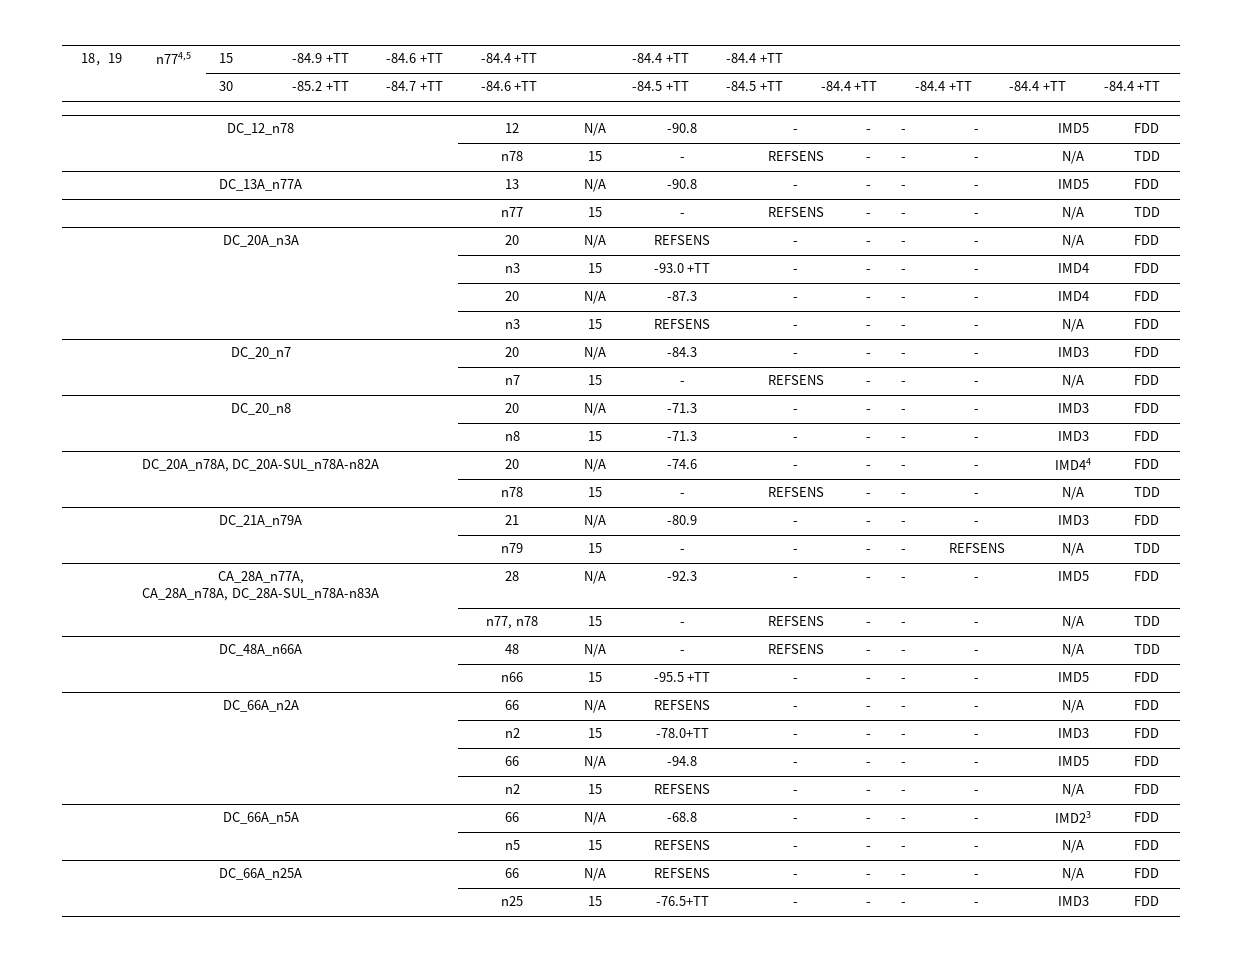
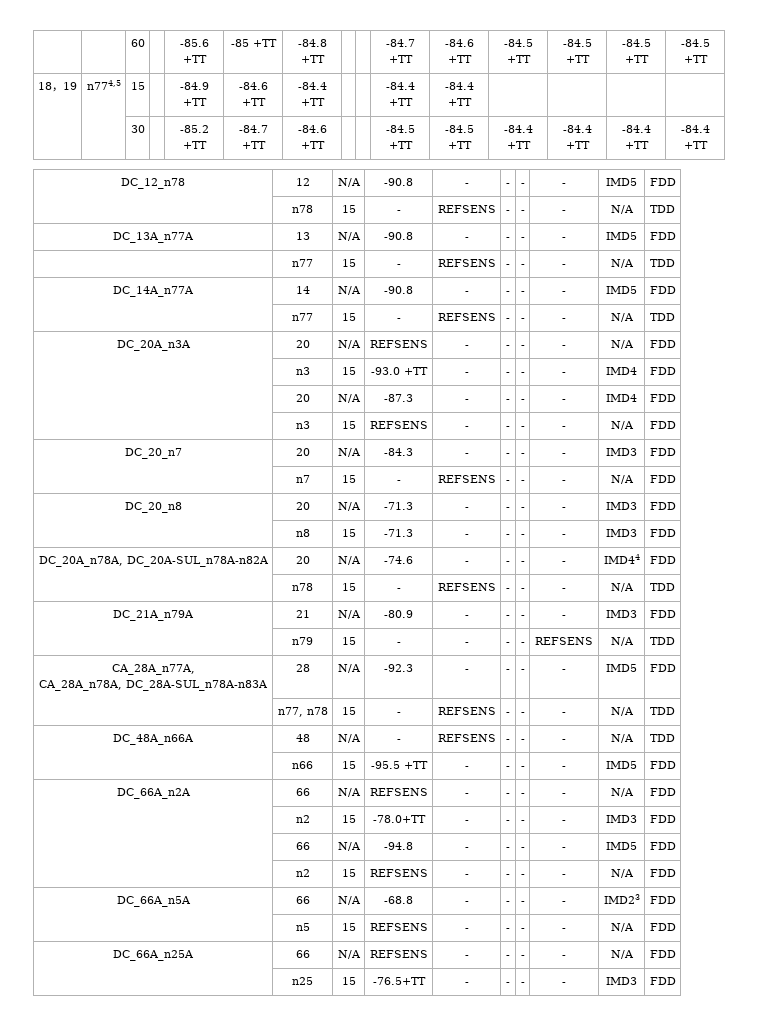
+ | | 60 | | -85.6 +TT | -85 +TT | -84.8 +TT | | | -84.7 +TT | -84.6 +TT | -84.5 +TT | -84.5 +TT | -84.5 +TT | -84.5 +TT
+ DC_14A_n77A | 14 | N/A | -90.8 | - | - | - | - | IMD5 | FDD
+ | n77 | 15 | - | REFSENS | - | - | - | N/A | TDD

